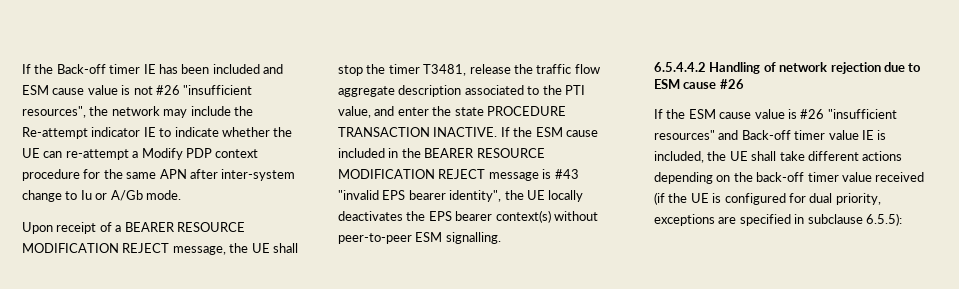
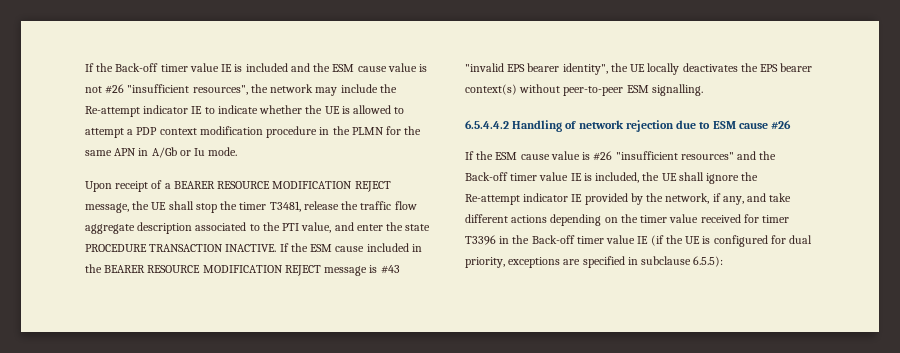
- If the Back-off timer IE has been included and ESM cause value is not #26 "insufficient resources", the network may include the Re-attempt indicator IE to indicate whether the UE can re-attempt a Modify PDP context procedure for the same APN after inter-system change to Iu or A/Gb mode.
+ If the Back-off timer value IE is included and the ESM cause value is not #26 "insufficient resources", the network may include the Re-attempt indicator IE to indicate whether the UE is allowed to attempt a PDP context modification procedure in the PLMN for the same APN in A/Gb or Iu mode.
- If the ESM cause value is #26 "insufficient resources" and Back-off timer value IE is included, the UE shall take different actions depending on the back-off timer value received (if the UE is configured for dual priority, exceptions are specified in subclause 6.5.5):
+ If the ESM cause value is #26 "insufficient resources" and the Back-off timer value IE is included, the UE shall ignore the Re-attempt indicator IE provided by the network, if any, and take different actions depending on the timer value received for timer T3396 in the Back-off timer value IE (if the UE is configured for dual priority, exceptions are specified in subclause 6.5.5):

